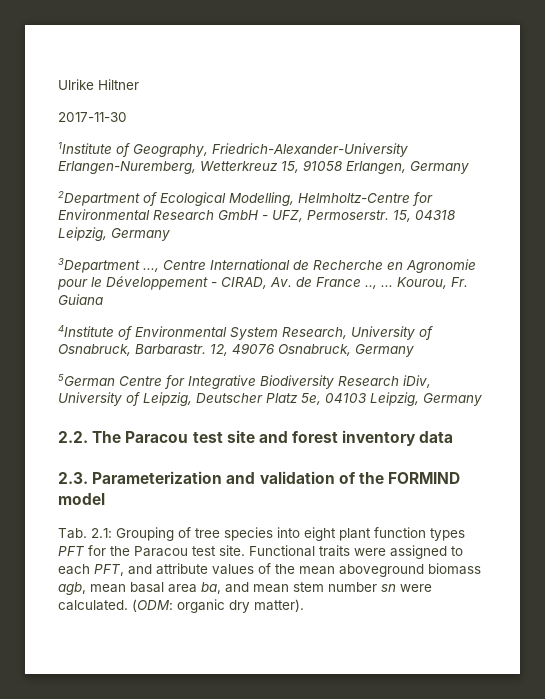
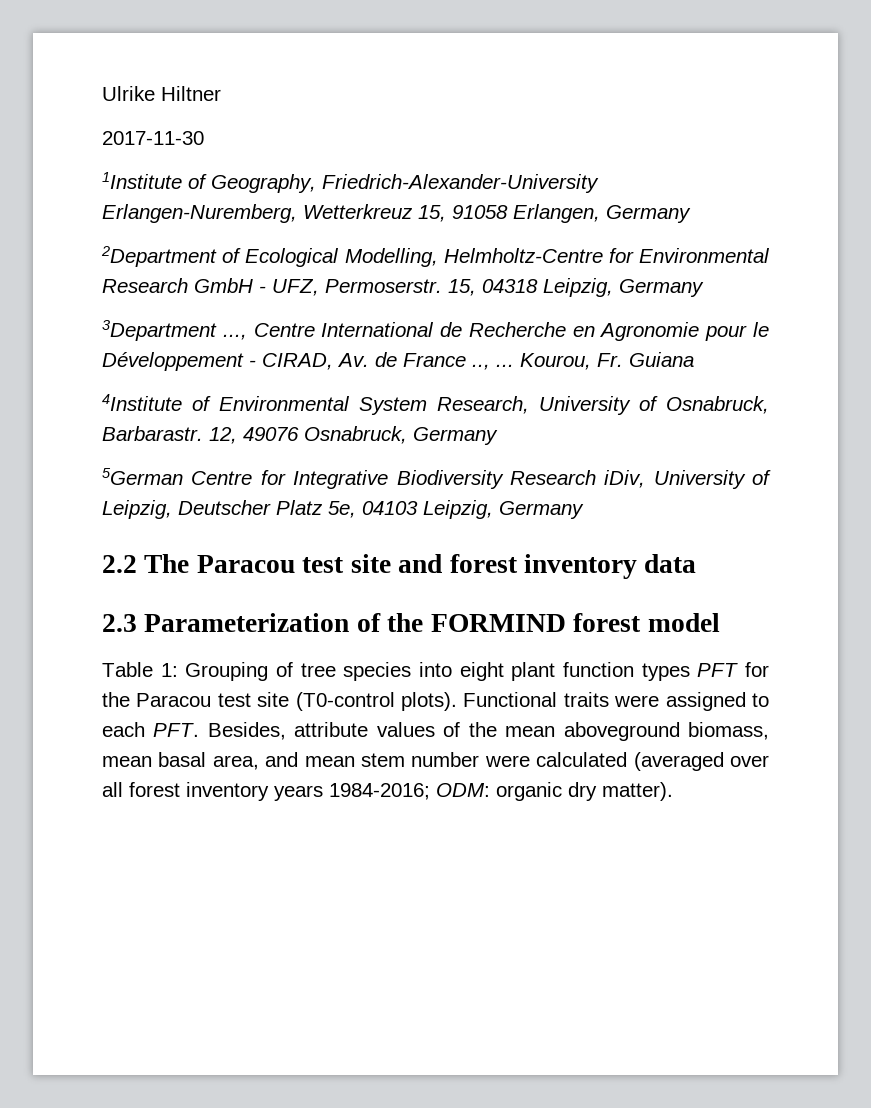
- 2.2. The Paracou test site and forest inventory data
+ 2.2 The Paracou test site and forest inventory data
- 2.3. Parameterization and validation of the FORMIND model
+ 2.3 Parameterization of the FORMIND forest model
- Tab. 2.1: Grouping of tree species into eight plant function types PFT for the Paracou test site.
+ Table 1: Grouping of tree species into eight plant function types PFT for the Paracou test site (T0-control plots).
- Functional traits were assigned to each PFT, and attribute values of the mean aboveground biomass agb, mean basal area ba, and mean stem number sn were calculated. (ODM: organic dry matter).
+ Functional traits were assigned to each PFT. Besides, attribute values of the mean aboveground biomass, mean basal area, and mean stem number were calculated (averaged over all forest inventory years 1984-2016; ODM: organic dry matter).

